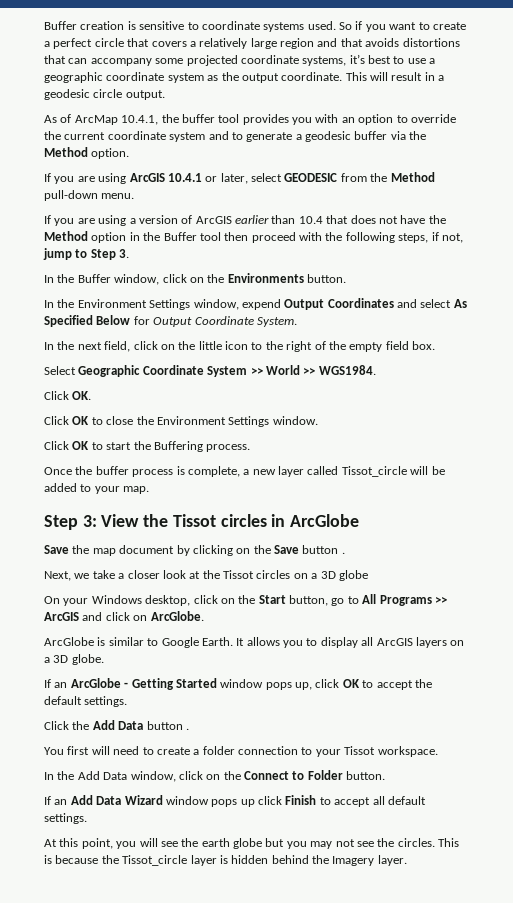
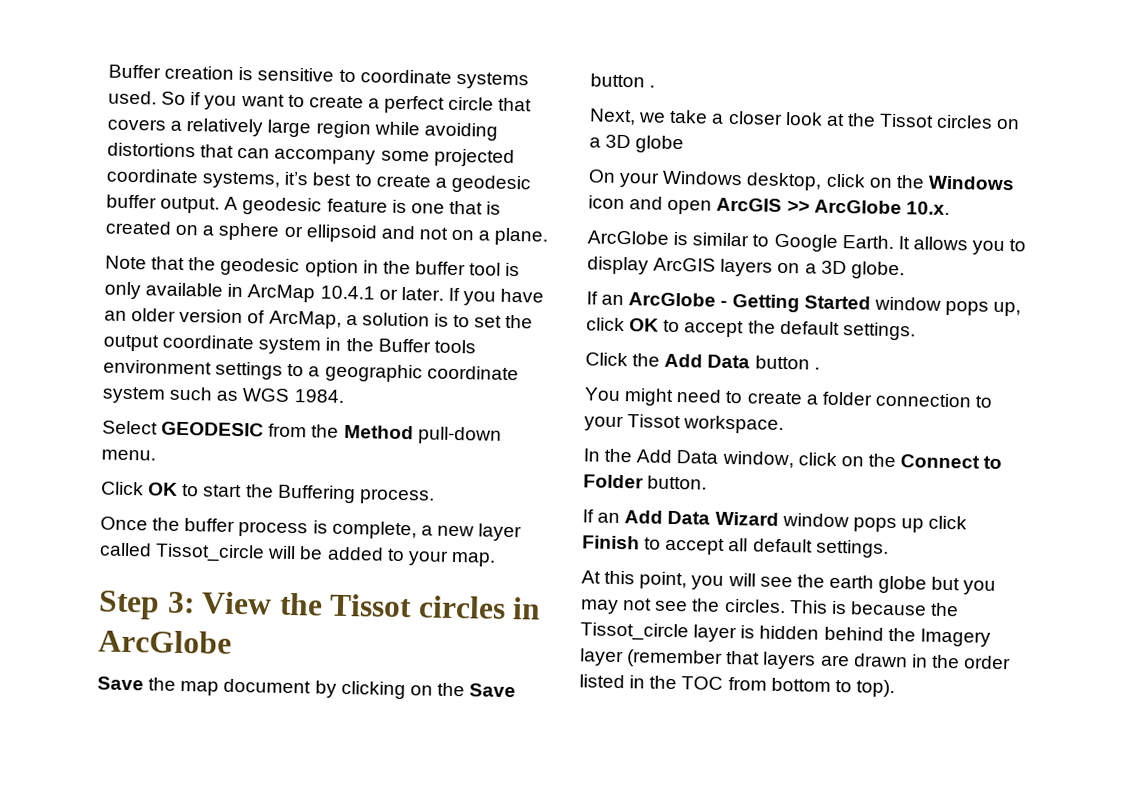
- So if you want to create a perfect circle that covers a relatively large region and that avoids distortions that can accompany some projected coordinate systems, it’s best to use a geographic coordinate system as the output coordinate. This will result in a geodesic circle output.
- As of ArcMap 10.4.1, the buffer tool provides you with an option to override the current coordinate system and to generate a geodesic buffer via the Method option.
- If you are using ArcGIS 10.4.1 or later, select GEODESIC from the Method pull-down menu.
+ So if you want to create a perfect circle that covers a relatively large region while avoiding distortions that can accompany some projected coordinate systems, it’s best to create a geodesic buffer output. A geodesic feature is one that is created on a sphere or ellipsoid and not on a plane.
+ Note that the geodesic option in the buffer tool is only available in ArcMap 10.4.1 or later. If you have an older version of ArcMap, a solution is to set the output coordinate system in the Buffer tools environment settings to a geographic coordinate system such as WGS 1984.
+ Select GEODESIC from the Method pull-down menu.
- If you are using a version of ArcGIS earlier than 10.4 that does not have the Method option in the Buffer tool then proceed with the following steps, if not, jump to Step 3.
- In the Buffer window, click on the Environments button.
- In the Environment Settings window, expend Output Coordinates and select As Specified Below for Output Coordinate System.
- In the next field, click on the little icon to the right of the empty field box.
- Select Geographic Coordinate System >> World >> WGS1984.
- Click OK.
- Click OK to close the Environment Settings window.
- On your Windows desktop, click on the Start button, go to All Programs >> ArcGIS and click on ArcGlobe.
+ On your Windows desktop, click on the Windows icon and open ArcGIS >> ArcGlobe 10.x.
- It allows you to display all ArcGIS layers on a 3D globe.
+ It allows you to display ArcGIS layers on a 3D globe.
- You first will need to create a folder connection to your Tissot workspace.
+ You might need to create a folder connection to your Tissot workspace.
- This is because the Tissot_circle layer is hidden behind the Imagery layer.
+ This is because the Tissot_circle layer is hidden behind the Imagery layer (remember that layers are drawn in the order listed in the TOC from bottom to top).

